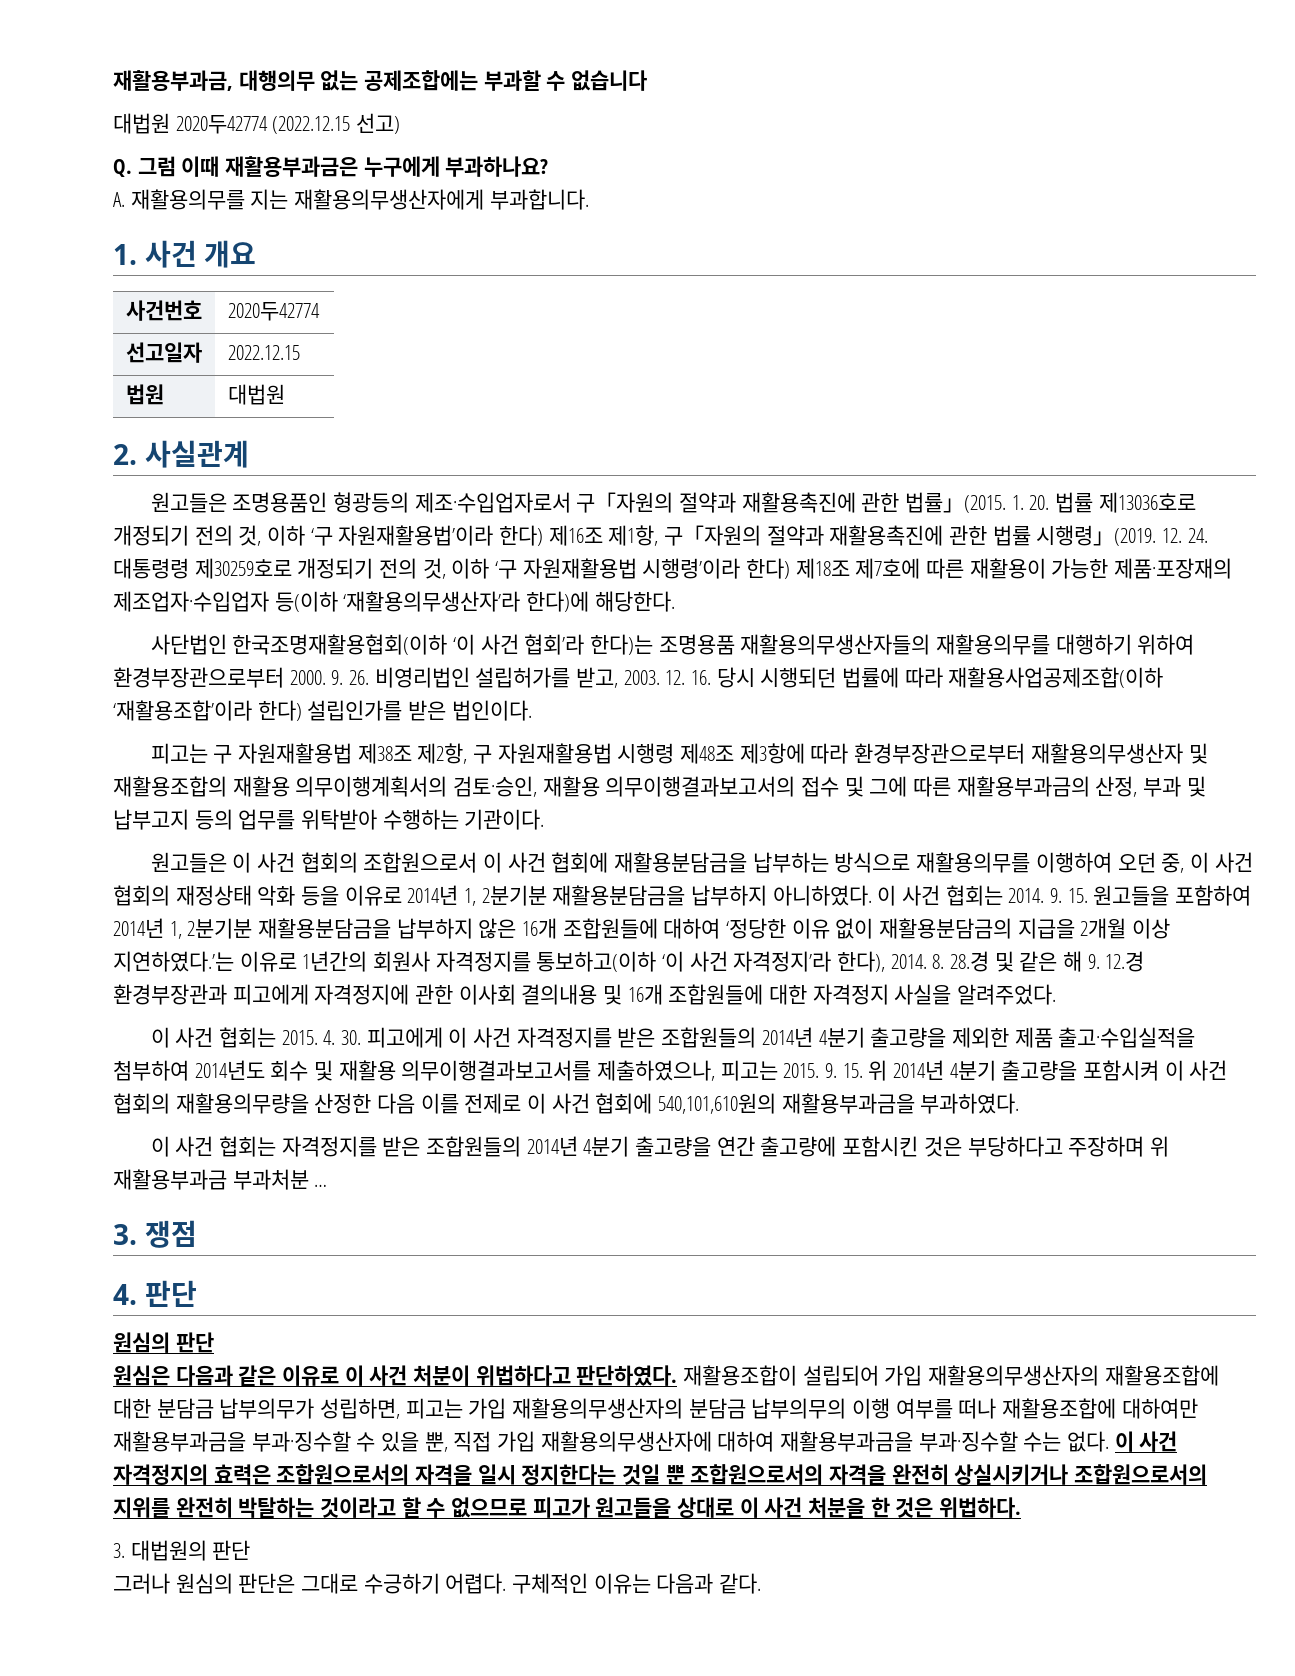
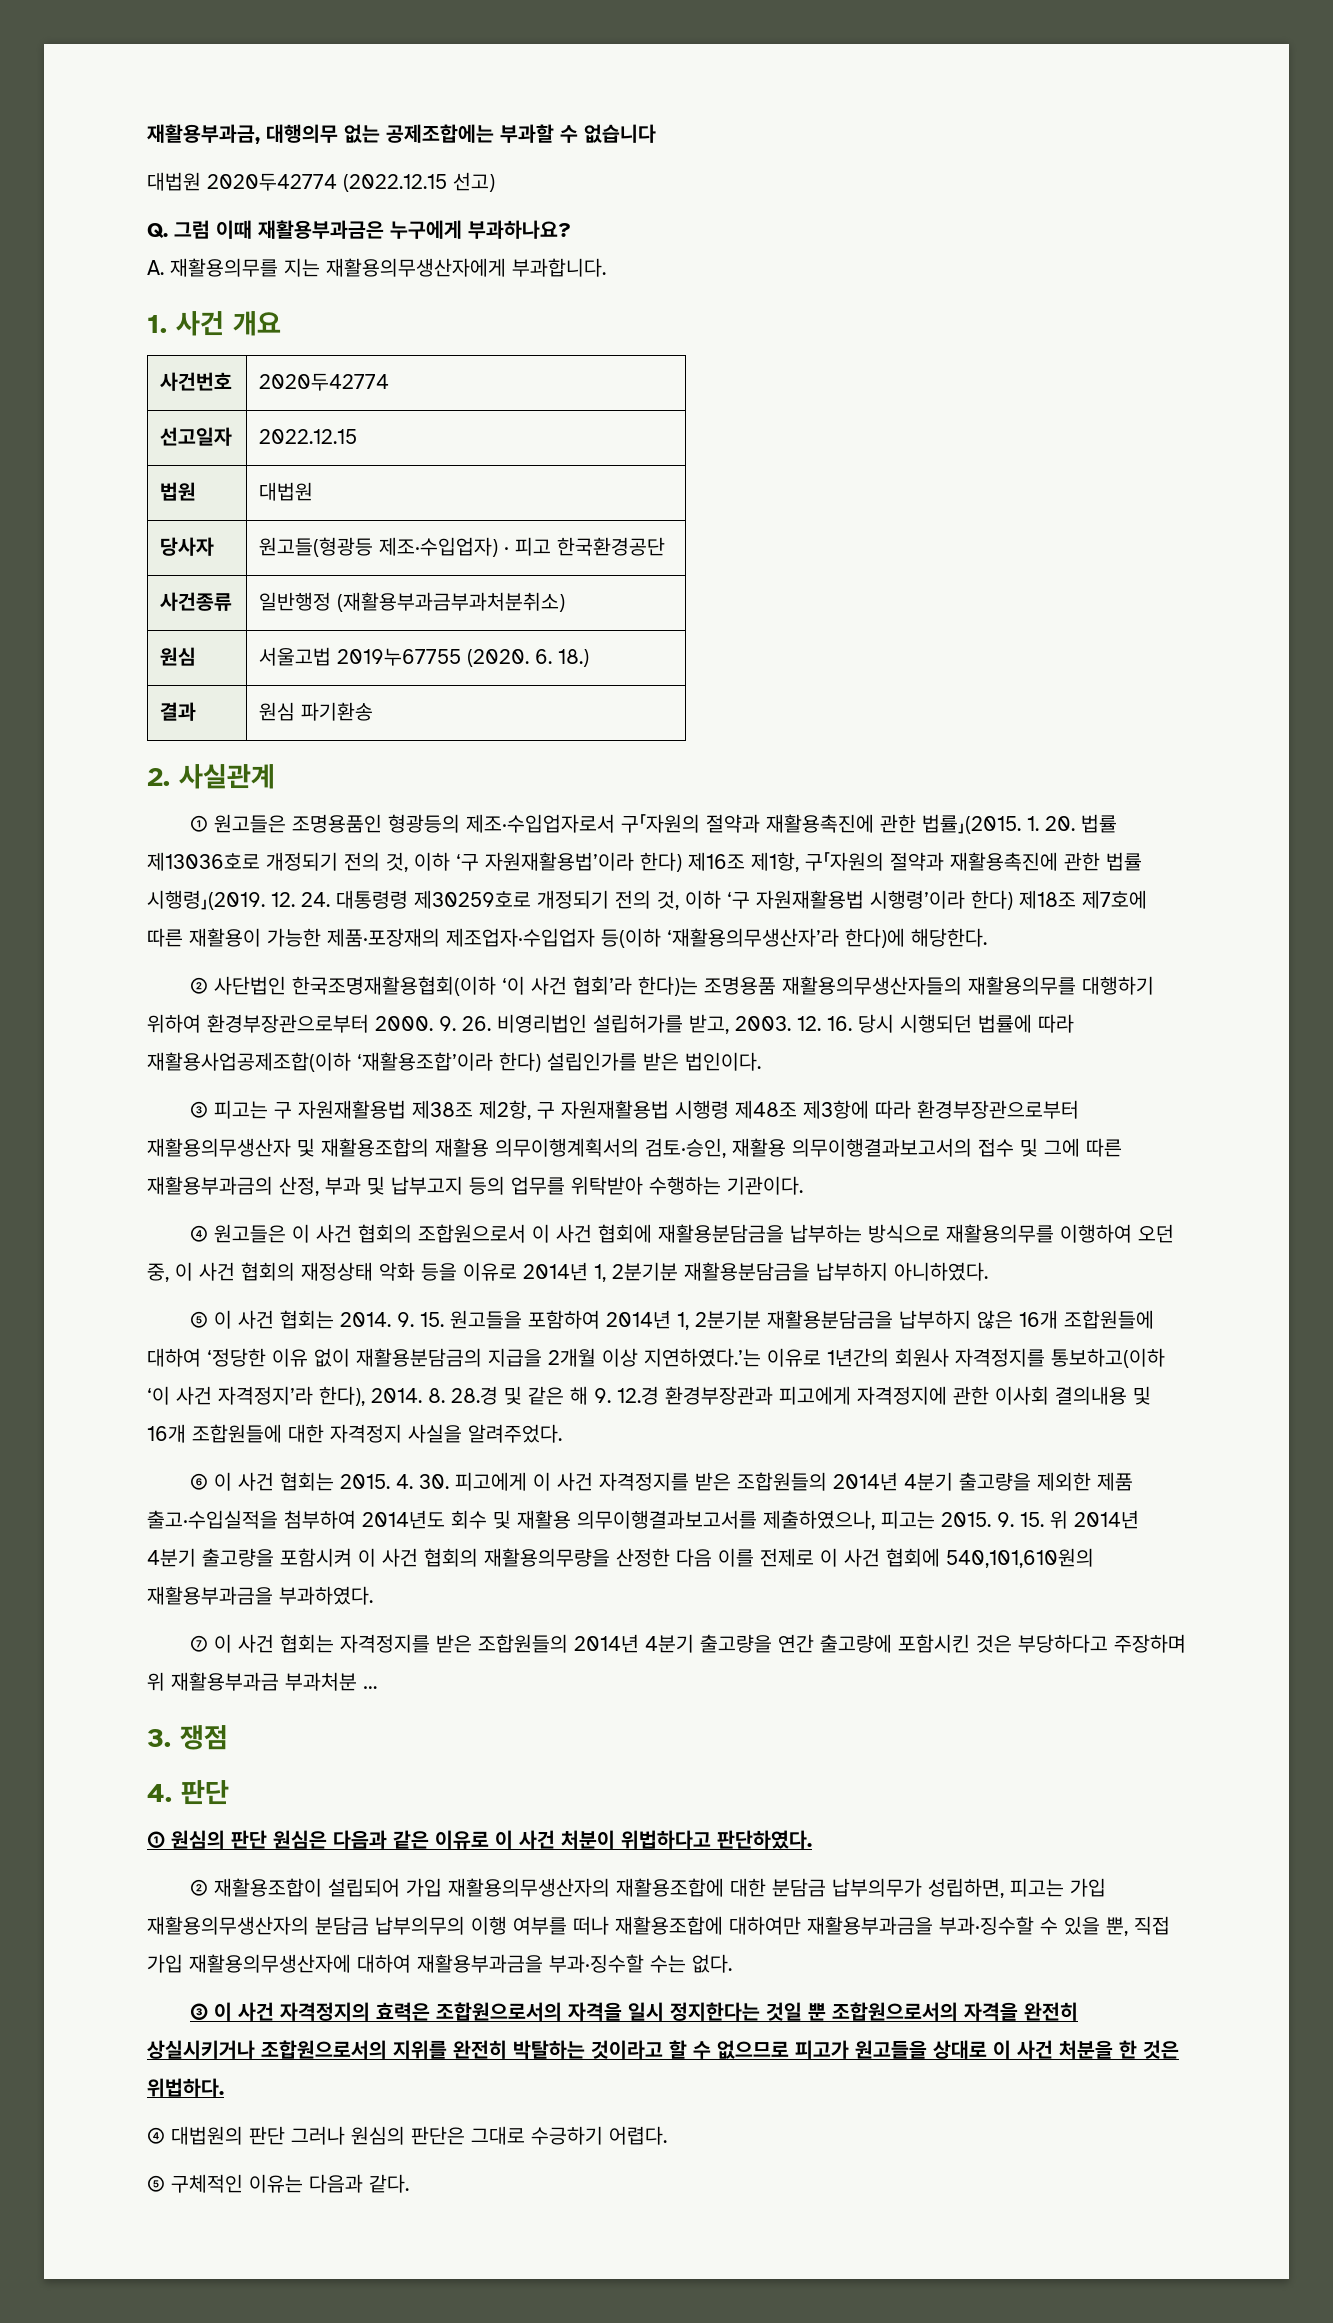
+ 당사자 | 원고들(형광등 제조·수입업자) · 피고 한국환경공단
+ 사건종류 | 일반행정 (재활용부과금부과처분취소)
+ 원심 | 서울고법 2019누67755 (2020. 6. 18.)
+ 결과 | 원심 파기환송
- 원고들은 조명용품인 형광등의 제조·수입업자로서 구「자원의 절약과 재활용촉진에 관한 법률」(2015.
+ ① 원고들은 조명용품인 형광등의 제조·수입업자로서 구「자원의 절약과 재활용촉진에 관한 법률」(2015.
- 사단법인 한국조명재활용협회(이하 ‘이 사건 협회’라 한다)는 조명용품 재활용의무생산자들의 재활용의무를 대행하기 위하여 환경부장관으로부터 2000.
+ ② 사단법인 한국조명재활용협회(이하 ‘이 사건 협회’라 한다)는 조명용품 재활용의무생산자들의 재활용의무를 대행하기 위하여 환경부장관으로부터 2000.
- 피고는 구 자원재활용법 제38조 제2항, 구 자원재활용법 시행령 제48조 제3항에 따라 환경부장관으로부터 재활용의무생산자 및 재활용조합의 재활용 의무이행계획서의 검토·승인, 재활용 의무이행결과보고서의 접수 및 그에 따른 재활용부과금의 산정, 부과 및 납부고지 등의 업무를 위탁받아 수행하는 기관이다.
+ ③ 피고는 구 자원재활용법 제38조 제2항, 구 자원재활용법 시행령 제48조 제3항에 따라 환경부장관으로부터 재활용의무생산자 및 재활용조합의 재활용 의무이행계획서의 검토·승인, 재활용 의무이행결과보고서의 접수 및 그에 따른 재활용부과금의 산정, 부과 및 납부고지 등의 업무를 위탁받아 수행하는 기관이다.
- 원고들은 이 사건 협회의 조합원으로서 이 사건 협회에 재활용분담금을 납부하는 방식으로 재활용의무를 이행하여 오던 중, 이 사건 협회의 재정상태 악화 등을 이유로 2014년 1, 2분기분 재활용분담금을 납부하지 아니하였다. 이 사건 협회는 2014.
+ ④ 원고들은 이 사건 협회의 조합원으로서 이 사건 협회에 재활용분담금을 납부하는 방식으로 재활용의무를 이행하여 오던 중, 이 사건 협회의 재정상태 악화 등을 이유로 2014년 1, 2분기분 재활용분담금을 납부하지 아니하였다.
+ ⑤ 이 사건 협회는 2014.
- 이 사건 협회는 2015.
+ ⑥ 이 사건 협회는 2015.
- 이 사건 협회는 자격정지를 받은 조합원들의 2014년 4분기 출고량을 연간 출고량에 포함시킨 것은 부당하다고 주장하며 위 재활용부과금 부과처분 …
+ ⑦ 이 사건 협회는 자격정지를 받은 조합원들의 2014년 4분기 출고량을 연간 출고량에 포함시킨 것은 부당하다고 주장하며 위 재활용부과금 부과처분 …
- 원심의 판단
- 원심은 다음과 같은 이유로 이 사건 처분이 위법하다고 판단하였다. 재활용조합이 설립되어 가입 재활용의무생산자의 재활용조합에 대한 분담금 납부의무가 성립하면, 피고는 가입 재활용의무생산자의 분담금 납부의무의 이행 여부를 떠나 재활용조합에 대하여만 재활용부과금을 부과·징수할 수 있을 뿐, 직접 가입 재활용의무생산자에 대하여 재활용부과금을 부과·징수할 수는 없다. 이 사건 자격정지의 효력은 조합원으로서의 자격을 일시 정지한다는 것일 뿐 조합원으로서의 자격을 완전히 상실시키거나 조합원으로서의 지위를 완전히 박탈하는 것이라고 할 수 없으므로 피고가 원고들을 상대로 이 사건 처분을 한 것은 위법하다.
+ ① 원심의 판단 원심은 다음과 같은 이유로 이 사건 처분이 위법하다고 판단하였다.
+ ② 재활용조합이 설립되어 가입 재활용의무생산자의 재활용조합에 대한 분담금 납부의무가 성립하면, 피고는 가입 재활용의무생산자의 분담금 납부의무의 이행 여부를 떠나 재활용조합에 대하여만 재활용부과금을 부과·징수할 수 있을 뿐, 직접 가입 재활용의무생산자에 대하여 재활용부과금을 부과·징수할 수는 없다.
+ ③ 이 사건 자격정지의 효력은 조합원으로서의 자격을 일시 정지한다는 것일 뿐 조합원으로서의 자격을 완전히 상실시키거나 조합원으로서의 지위를 완전히 박탈하는 것이라고 할 수 없으므로 피고가 원고들을 상대로 이 사건 처분을 한 것은 위법하다.
- 3. 대법원의 판단
- 그러나 원심의 판단은 그대로 수긍하기 어렵다. 구체적인 이유는 다음과 같다.
+ ④ 대법원의 판단 그러나 원심의 판단은 그대로 수긍하기 어렵다.
+ ⑤ 구체적인 이유는 다음과 같다.

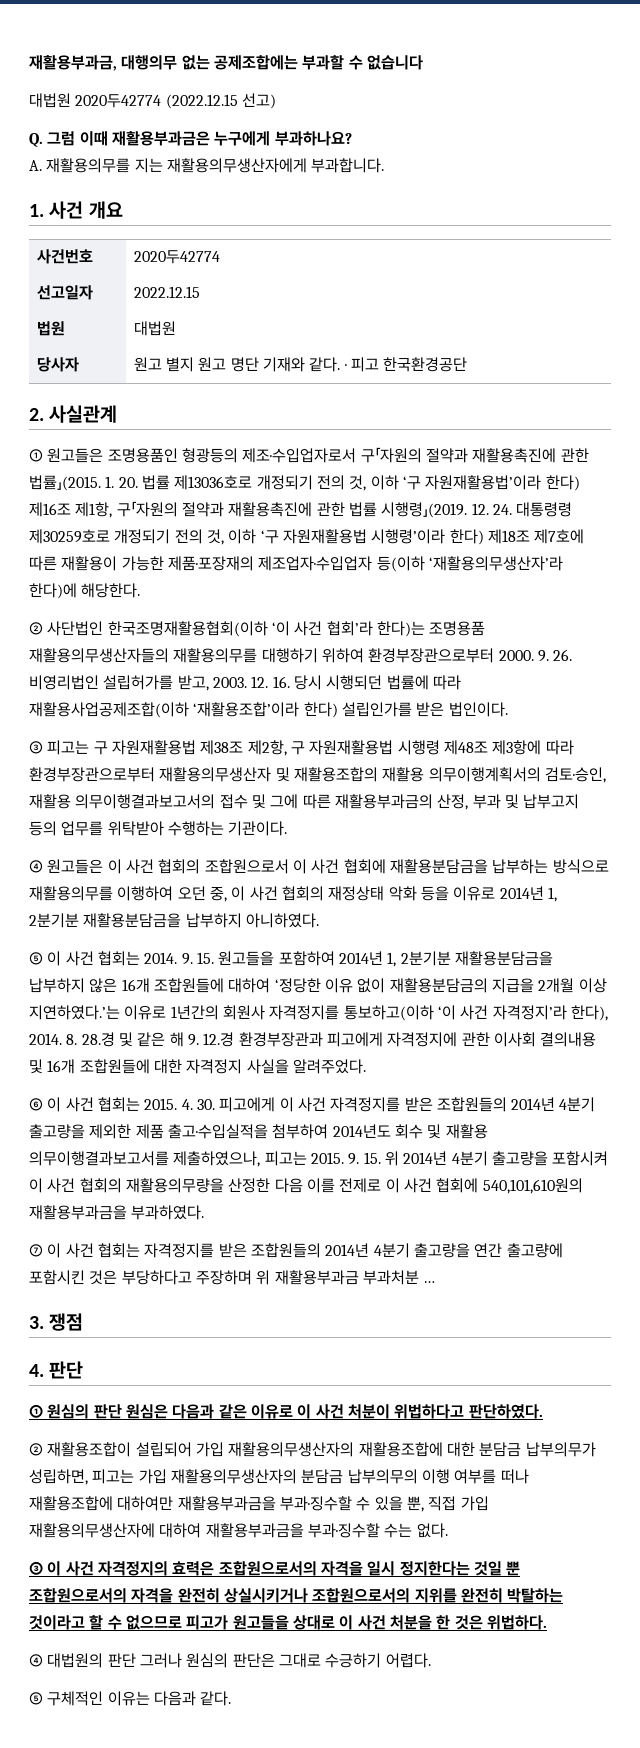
- 당사자 | 원고들(형광등 제조·수입업자) · 피고 한국환경공단
- 사건종류 | 일반행정 (재활용부과금부과처분취소)
- 원심 | 서울고법 2019누67755 (2020. 6. 18.)
- 결과 | 원심 파기환송
+ 당사자 | 원고 별지 원고 명단 기재와 같다. · 피고 한국환경공단

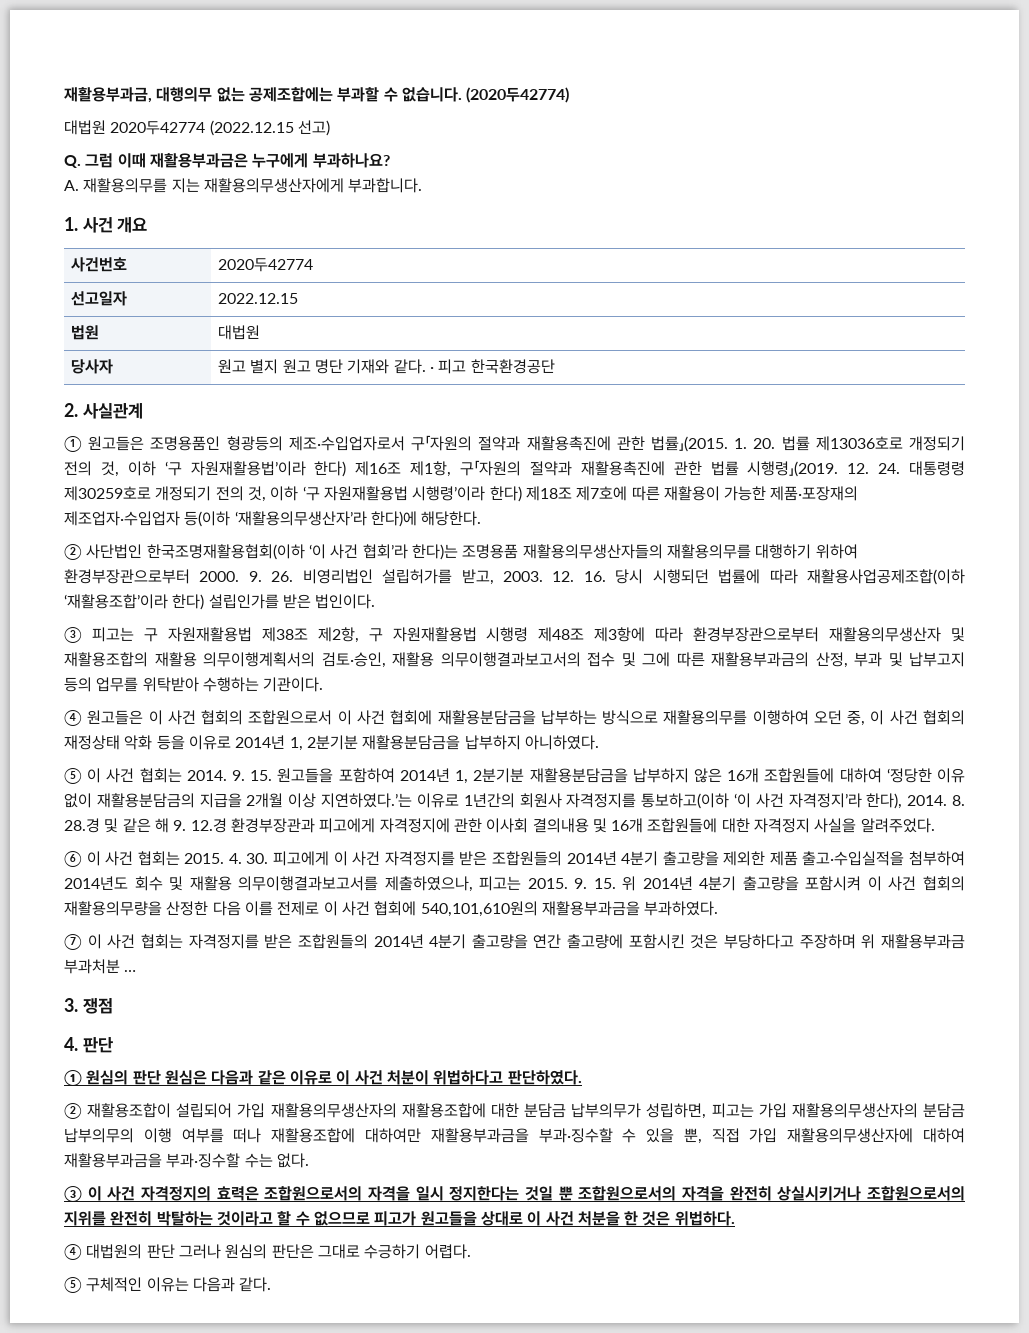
- 재활용부과금, 대행의무 없는 공제조합에는 부과할 수 없습니다
+ 재활용부과금, 대행의무 없는 공제조합에는 부과할 수 없습니다. (2020두42774)

